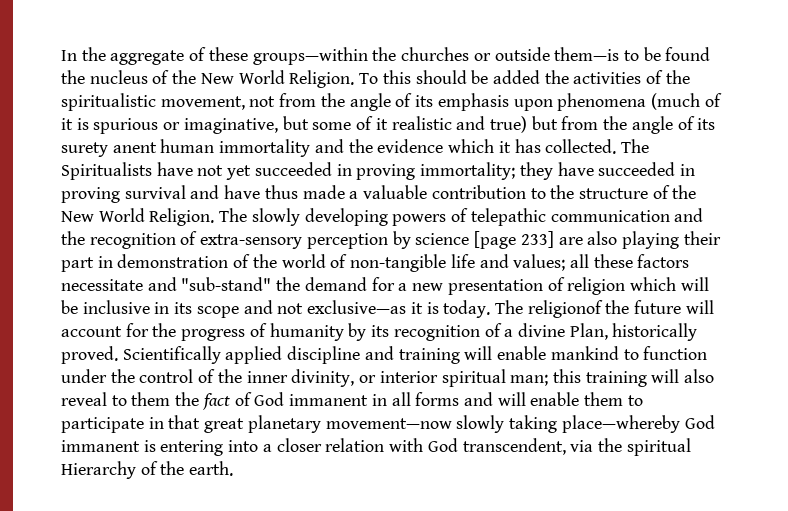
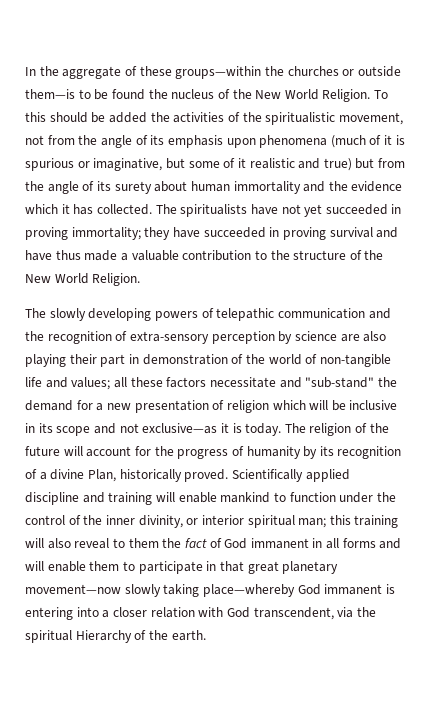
- To this should be added the activities of the spiritualistic movement, not from the angle of its emphasis upon phenomena (much of it is spurious or imaginative, but some of it realistic and true) but from the angle of its surety anent human immortality and the evidence which it has collected.
+ To this should be added the activities of the spiritualistic movement, not from the angle of its emphasis upon phenomena (much of it is spurious or imaginative, but some of it realistic and true) but from the angle of its surety about human immortality and the evidence which it has collected.
- The Spiritualists have not yet succeeded in proving immortality;
+ The spiritualists have not yet succeeded in proving immortality;
- they have succeeded in proving survival and have thus made a valuable contribution to the structure of the New World Religion. The slowly developing powers of telepathic communication and the recognition of extra-sensory perception by science [page 233] are also playing their part in demonstration of the world of non-tangible life and values;
+ they have succeeded in proving survival and have thus made a valuable contribution to the structure of the New World Religion.
+ The slowly developing powers of telepathic communication and the recognition of extra-sensory perception by science are also playing their part in demonstration of the world of non-tangible life and values;
- The religionof the future will account for the progress of humanity by its recognition of a divine Plan, historically proved.
+ The religion of the future will account for the progress of humanity by its recognition of a divine Plan, historically proved.

